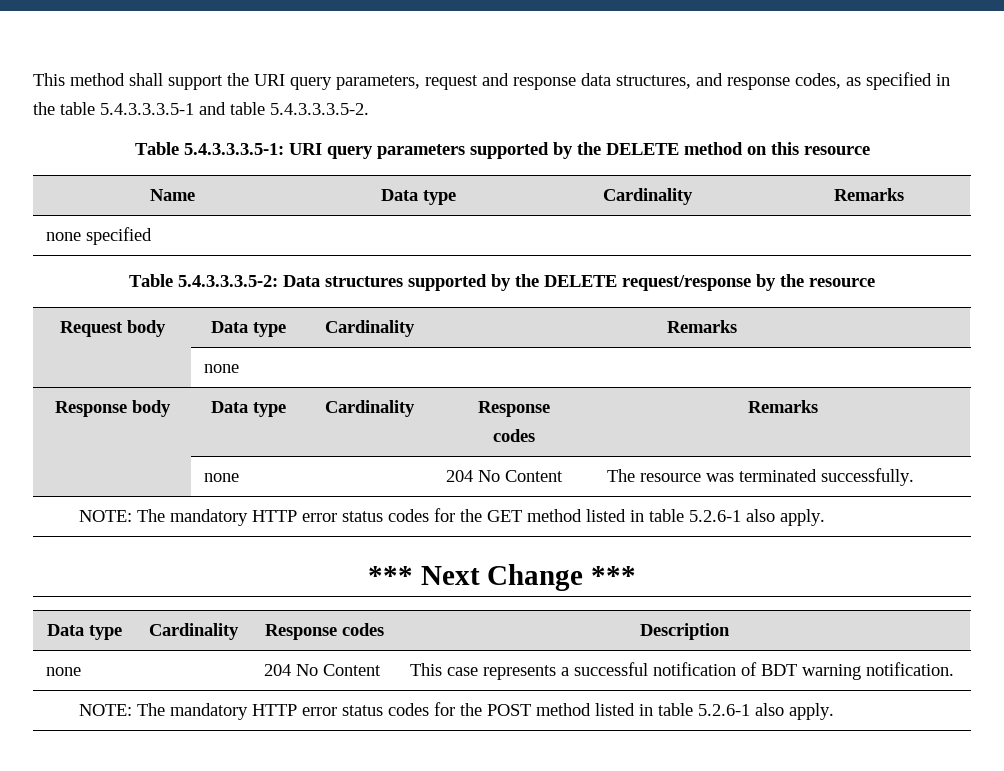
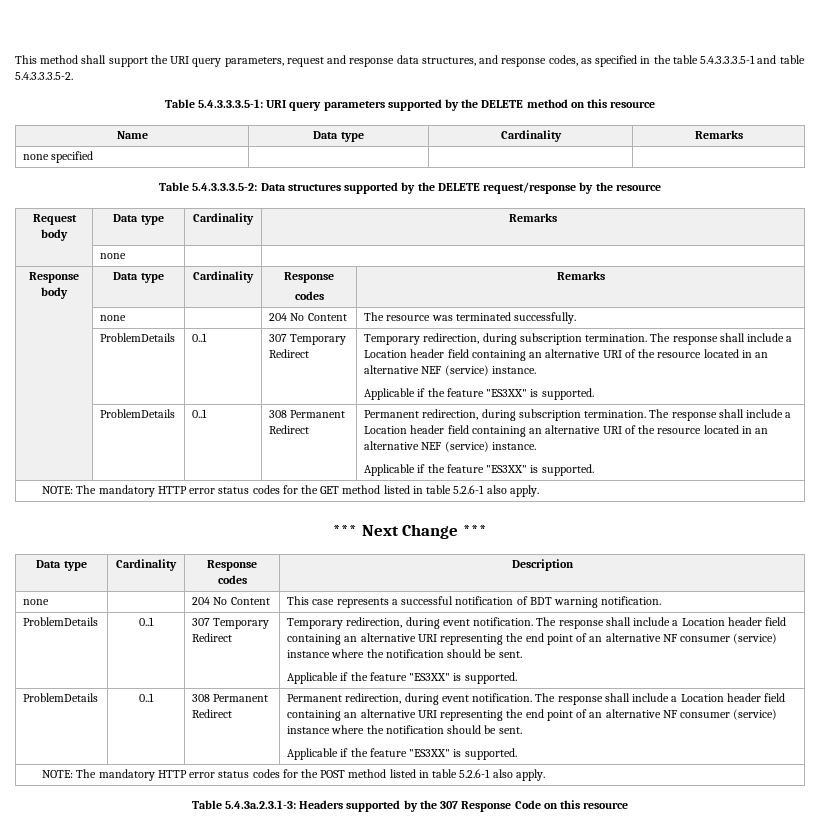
+ | ProblemDetails | 0..1 | 307 Temporary Redirect | Temporary redirection, during subscription termination. The response shall include a Location header field containing an alternative URI of the resource located in an alternative NEF (service) instance.
+ Applicable if the feature "ES3XX" is supported.
+ | ProblemDetails | 0..1 | 308 Permanent Redirect | Permanent redirection, during subscription termination. The response shall include a Location header field containing an alternative URI of the resource located in an alternative NEF (service) instance.
+ Applicable if the feature "ES3XX" is supported.
+ ProblemDetails | 0..1 | 307 Temporary Redirect | Temporary redirection, during event notification. The response shall include a Location header field containing an alternative URI representing the end point of an alternative NF consumer (service) instance where the notification should be sent.
+ Applicable if the feature "ES3XX" is supported.
+ ProblemDetails | 0..1 | 308 Permanent Redirect | Permanent redirection, during event notification. The response shall include a Location header field containing an alternative URI representing the end point of an alternative NF consumer (service) instance where the notification should be sent.
+ Applicable if the feature "ES3XX" is supported.
+ Table 5.4.3a.2.3.1-3: Headers supported by the 307 Response Code on this resource

